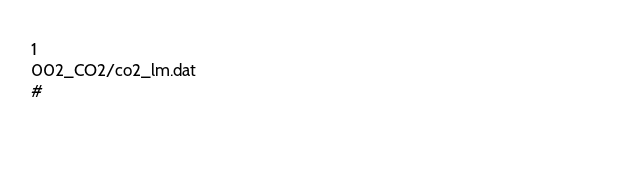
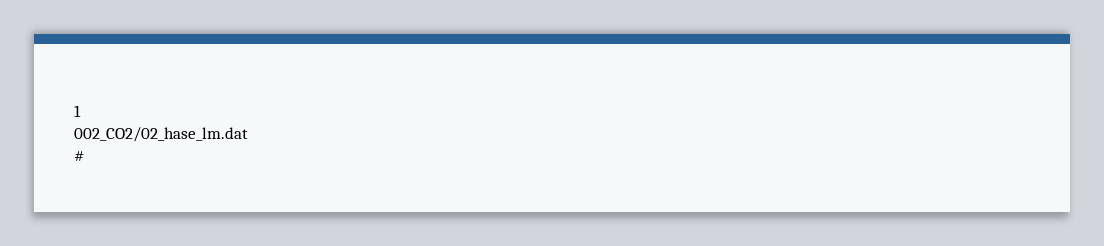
- 002_CO2/co2_lm.dat
+ 002_CO2/02_hase_lm.dat

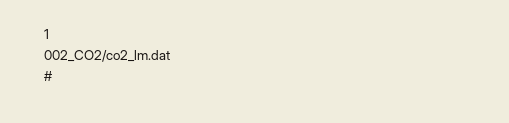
- 002_CO2/02_hase_lm.dat
+ 002_CO2/co2_lm.dat

